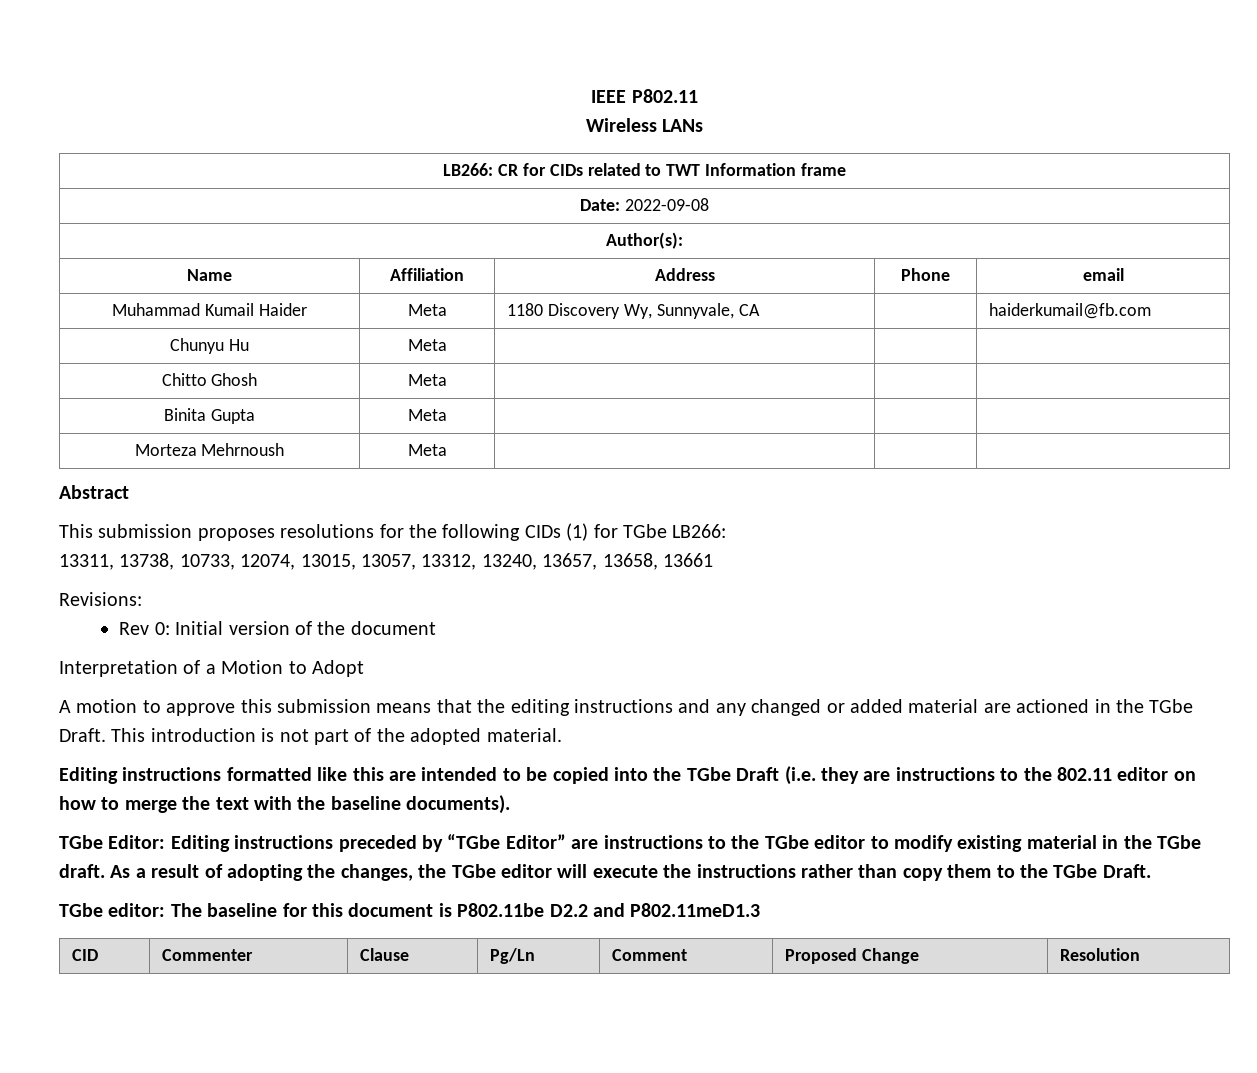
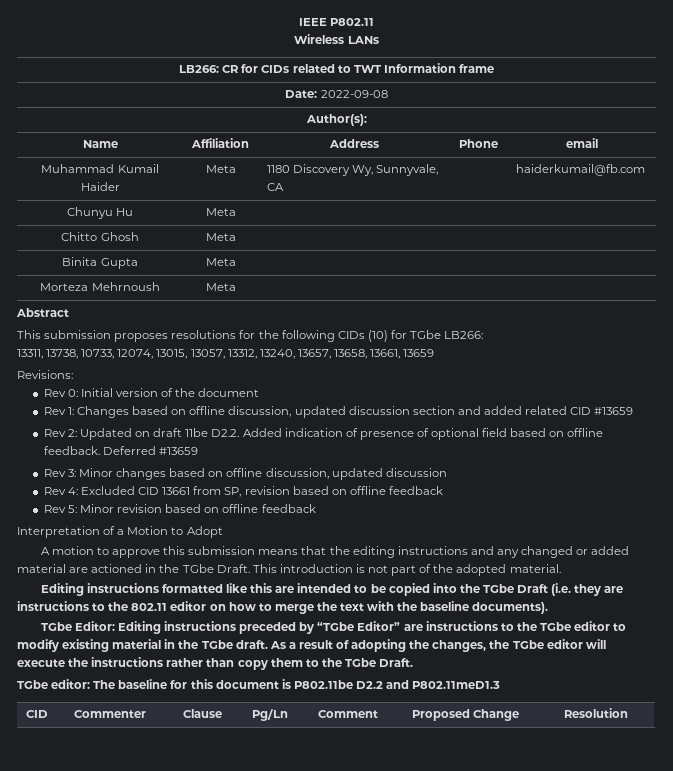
- This submission proposes resolutions for the following CIDs (1) for TGbe LB266:
+ This submission proposes resolutions for the following CIDs (10) for TGbe LB266:
- 13311, 13738, 10733, 12074, 13015, 13057, 13312, 13240, 13657, 13658, 13661
+ 13311, 13738, 10733, 12074, 13015, 13057, 13312, 13240, 13657, 13658, 13661, 13659
+ Rev 1: Changes based on offline discussion, updated discussion section and added related CID #13659
+ Rev 2: Updated on draft 11be D2.2. Added indication of presence of optional field based on offline feedback. Deferred #13659
+ Rev 3: Minor changes based on offline discussion, updated discussion
+ Rev 4: Excluded CID 13661 from SP, revision based on offline feedback
+ Rev 5: Minor revision based on offline feedback

